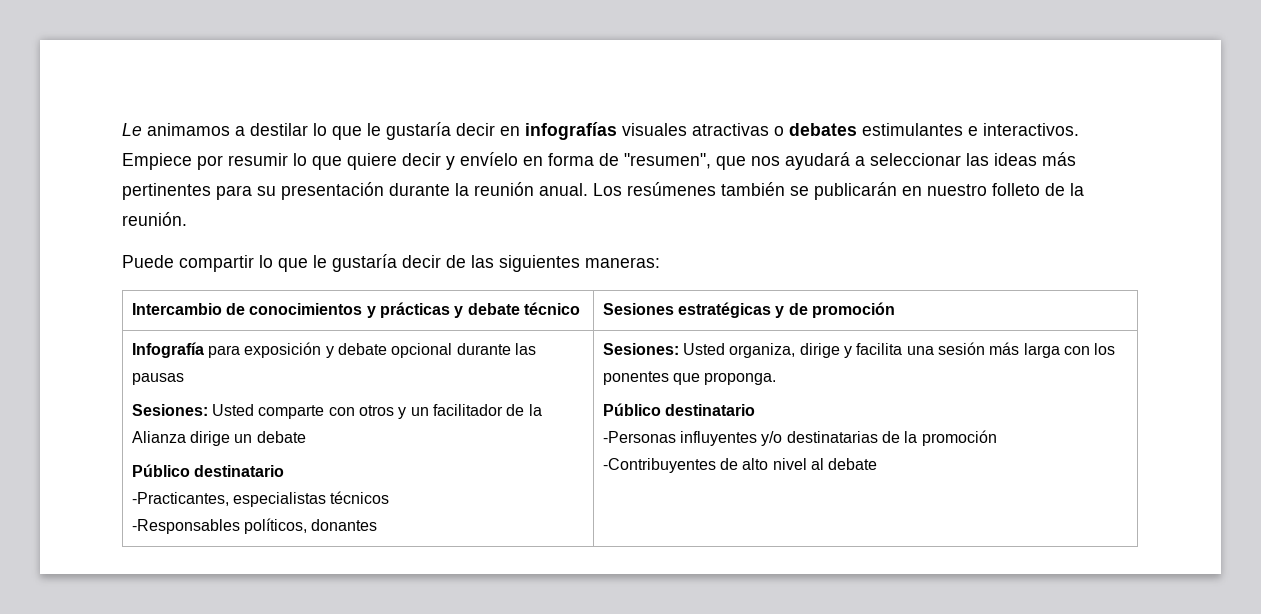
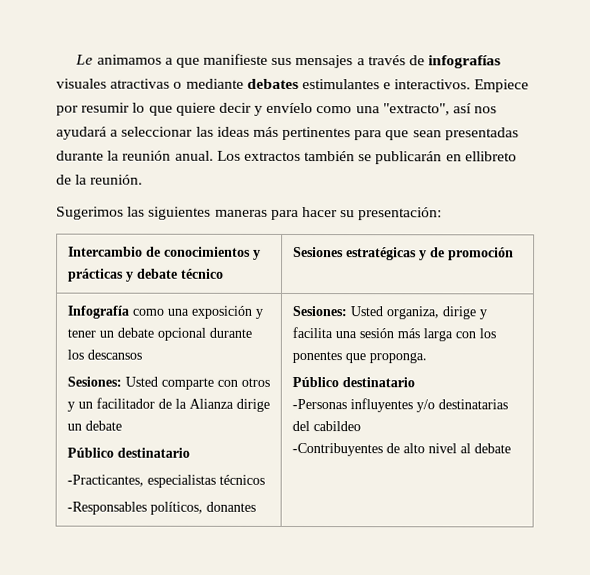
- Le animamos a destilar lo que le gustaría decir en infografías visuales atractivas o debates estimulantes e interactivos.
+ Le animamos a que manifieste sus mensajes a través de infografías visuales atractivas o mediante debates estimulantes e interactivos.
- Empiece por resumir lo que quiere decir y envíelo en forma de "resumen", que nos ayudará a seleccionar las ideas más pertinentes para su presentación durante la reunión anual.
+ Empiece por resumir lo que quiere decir y envíelo como una "extracto", así nos ayudará a seleccionar las ideas más pertinentes para que sean presentadas durante la reunión anual.
- Los resúmenes también se publicarán en nuestro folleto de la reunión.
+ Los extractos también se publicarán en ellibreto de la reunión.
- Puede compartir lo que le gustaría decir de las siguientes maneras:
+ Sugerimos las siguientes maneras para hacer su presentación:
- Infografía para exposición y debate opcional durante las pausas
+ Infografía como una exposición y tener un debate opcional durante los descansos
- -Personas influyentes y/o destinatarias de la promoción
+ -Personas influyentes y/o destinatarias del cabildeo

